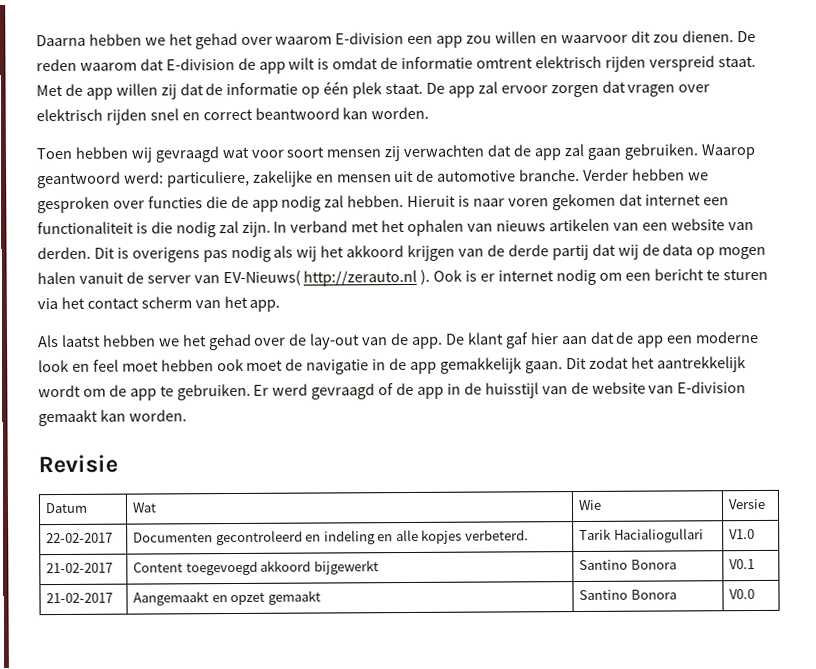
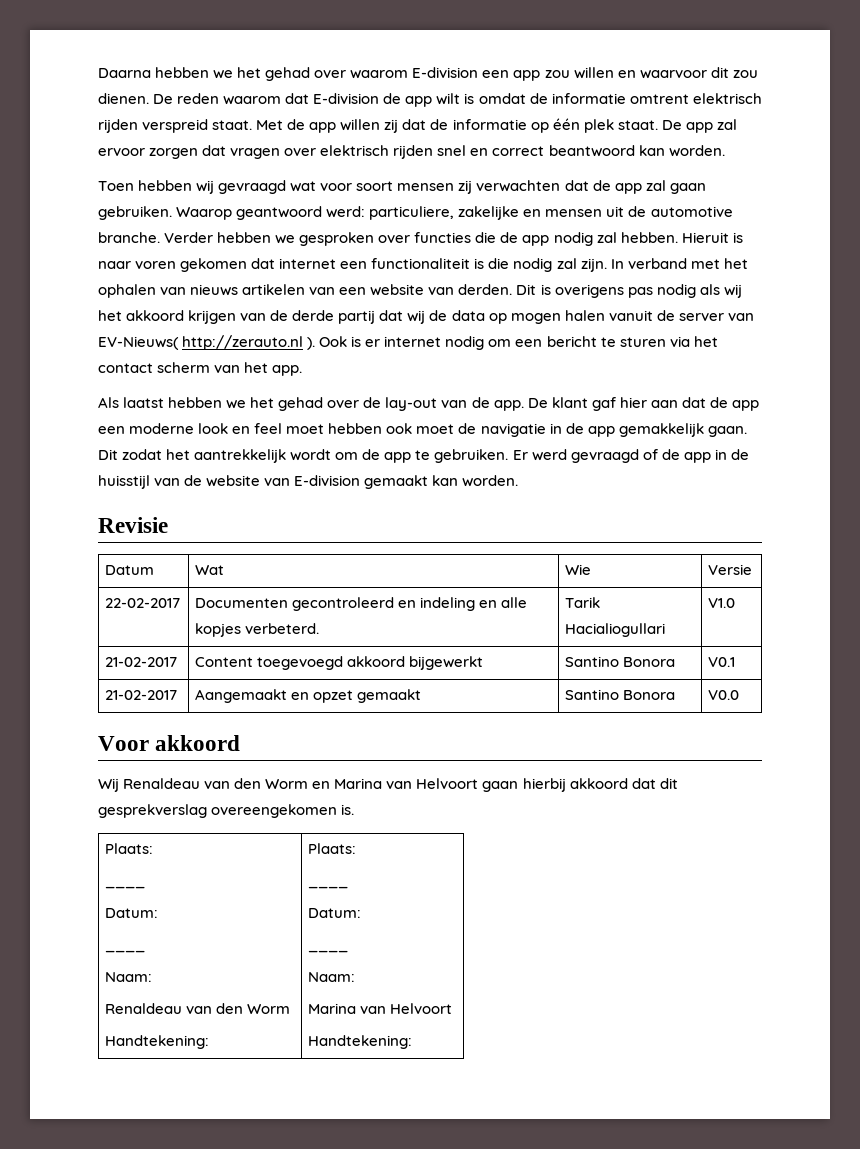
+ Voor akkoord
+ Wij Renaldeau van den Worm en Marina van Helvoort gaan hierbij akkoord dat dit gesprekverslag overeengekomen is.
+ Plaats:
+ ____
+ Datum:
+ ____
+ Naam:
+ Renaldeau van den Worm
+ Handtekening: | Plaats:
+ ____
+ Datum:
+ ____
+ Naam:
+ Marina van Helvoort
+ Handtekening:

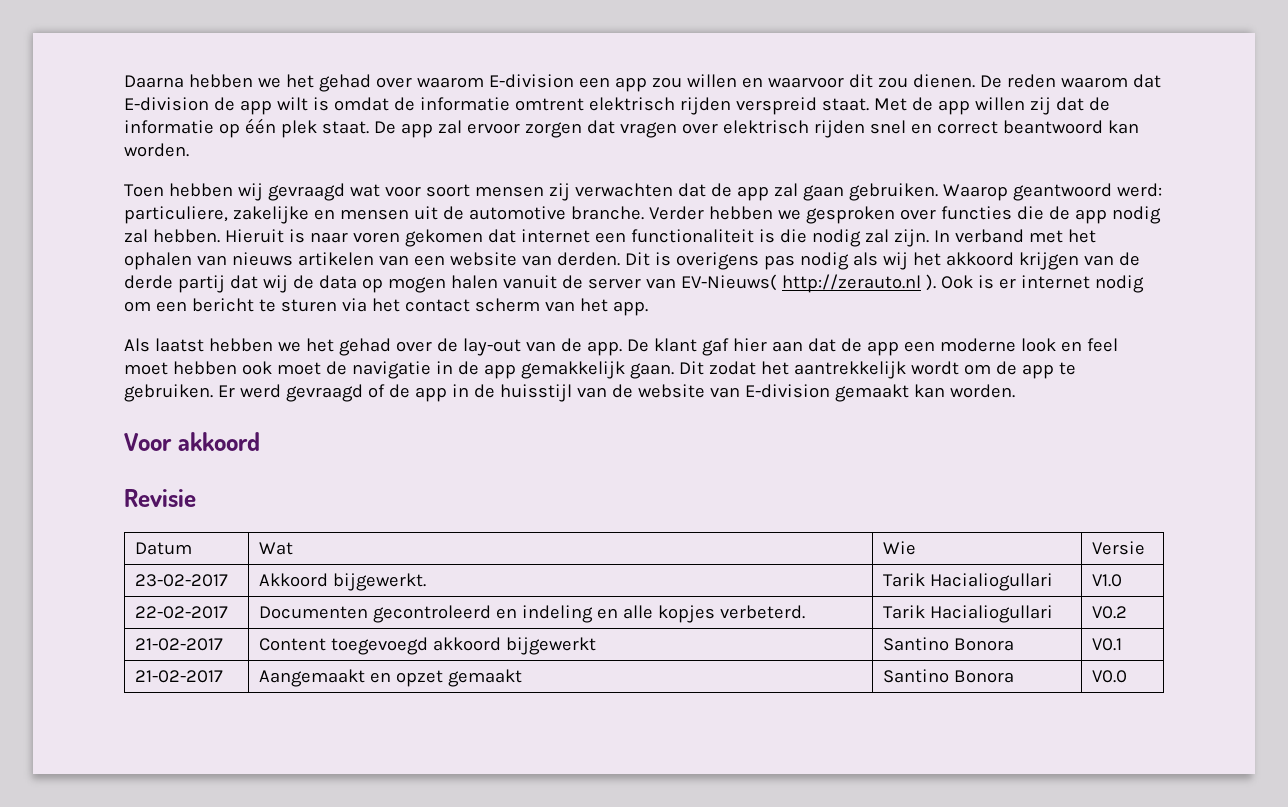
+ Voor akkoord
+ 23-02-2017 | Akkoord bijgewerkt. | Tarik Hacialiogullari | V1.0
- 22-02-2017 | Documenten gecontroleerd en indeling en alle kopjes verbeterd. | Tarik Hacialiogullari | V1.0
+ 22-02-2017 | Documenten gecontroleerd en indeling en alle kopjes verbeterd. | Tarik Hacialiogullari | V0.2
- Voor akkoord
- Wij Renaldeau van den Worm en Marina van Helvoort gaan hierbij akkoord dat dit gesprekverslag overeengekomen is.
- Plaats:
- ____
- Datum:
- ____
- Naam:
- Renaldeau van den Worm
- Handtekening: | Plaats:
- ____
- Datum:
- ____
- Naam:
- Marina van Helvoort
- Handtekening:

